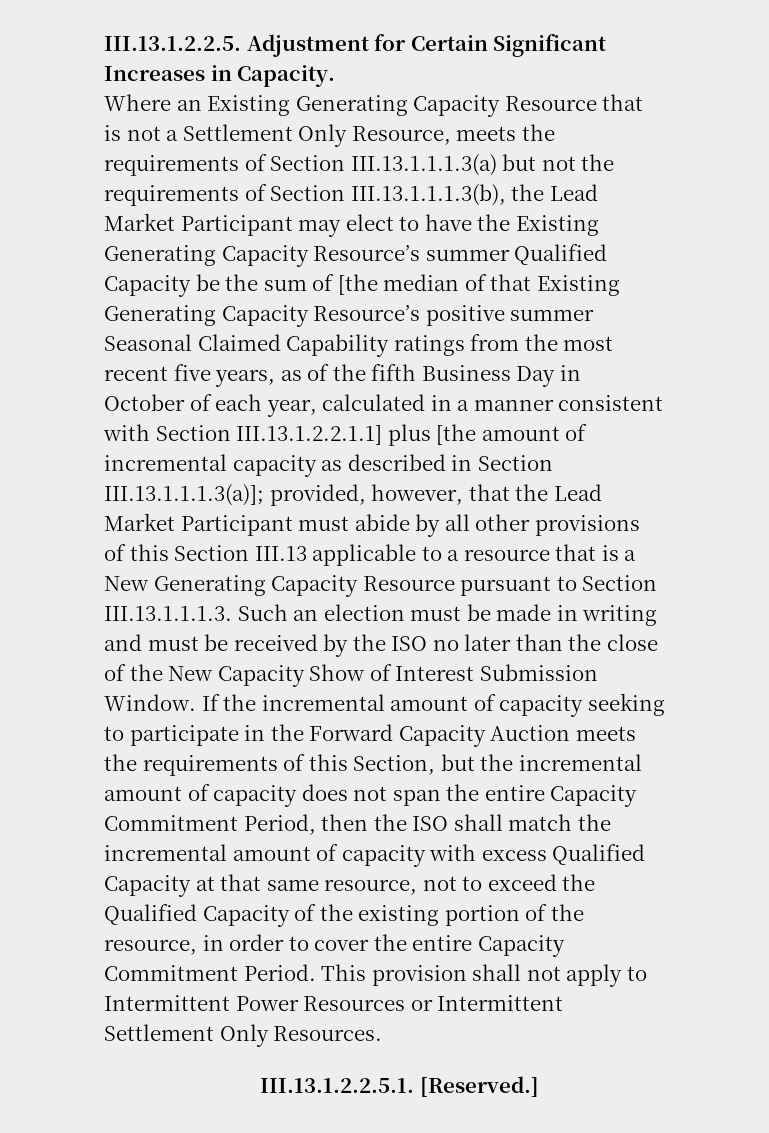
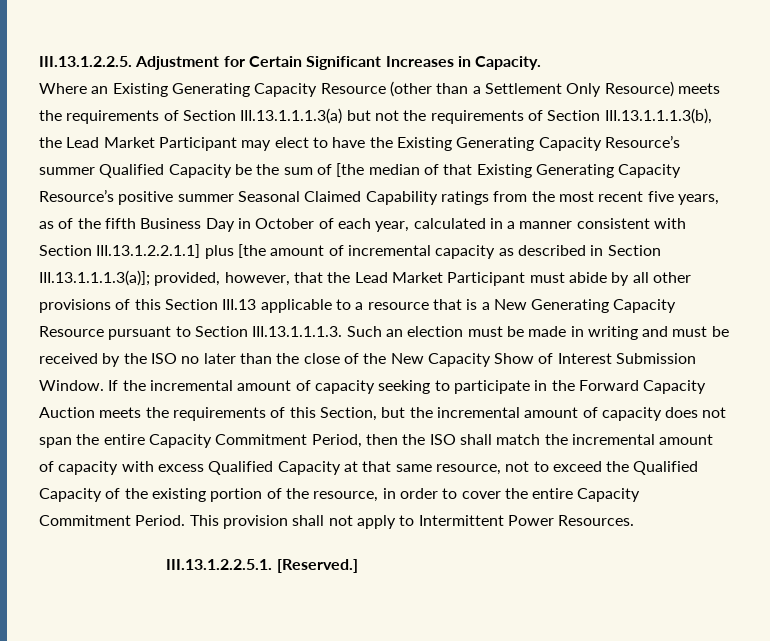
- Where an Existing Generating Capacity Resource that is not a Settlement Only Resource, meets the requirements of Section III.13.1.1.1.3(a) but not the requirements of Section III.13.1.1.1.3(b), the Lead Market Participant may elect to have the Existing Generating Capacity Resource’s summer Qualified Capacity be the sum of [the median of that Existing Generating Capacity Resource’s positive summer Seasonal Claimed Capability ratings from the most recent five years, as of the fifth Business Day in October of each year, calculated in a manner consistent with Section III.13.1.2.2.1.1] plus [the amount of incremental capacity as described in Section III.13.1.1.1.3(a)];
+ Where an Existing Generating Capacity Resource (other than a Settlement Only Resource) meets the requirements of Section III.13.1.1.1.3(a) but not the requirements of Section III.13.1.1.1.3(b), the Lead Market Participant may elect to have the Existing Generating Capacity Resource’s summer Qualified Capacity be the sum of [the median of that Existing Generating Capacity Resource’s positive summer Seasonal Claimed Capability ratings from the most recent five years, as of the fifth Business Day in October of each year, calculated in a manner consistent with Section III.13.1.2.2.1.1] plus [the amount of incremental capacity as described in Section III.13.1.1.1.3(a)];
- This provision shall not apply to Intermittent Power Resources or Intermittent Settlement Only Resources.
+ This provision shall not apply to Intermittent Power Resources.

